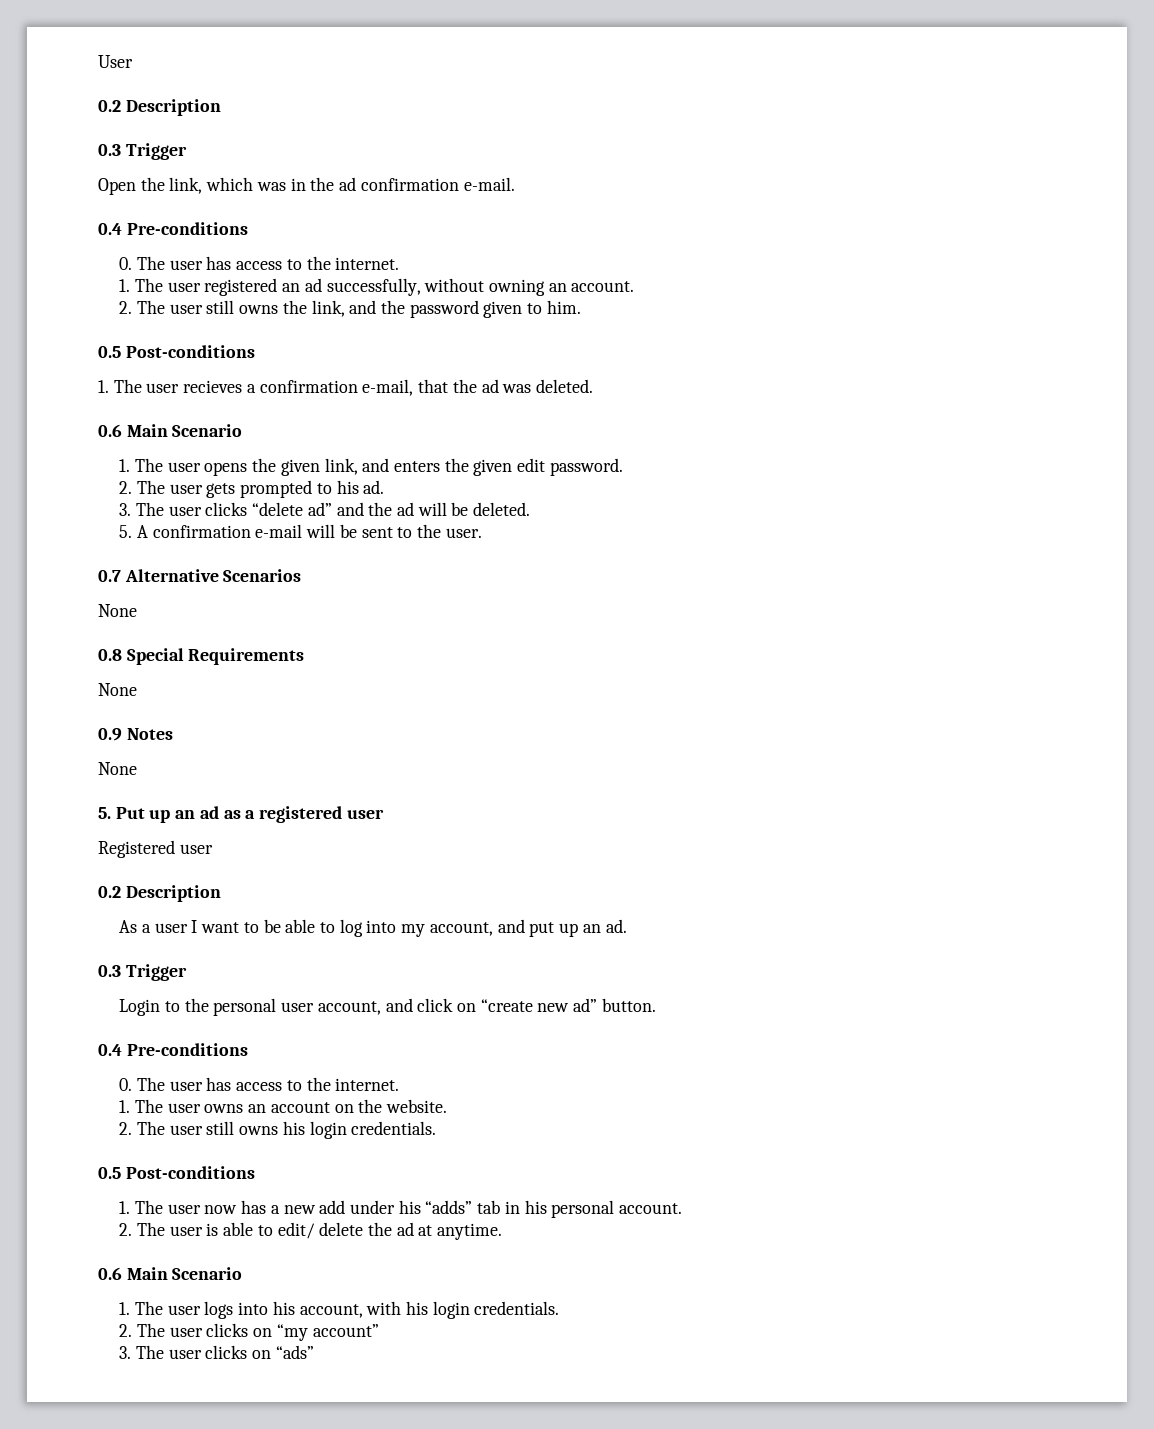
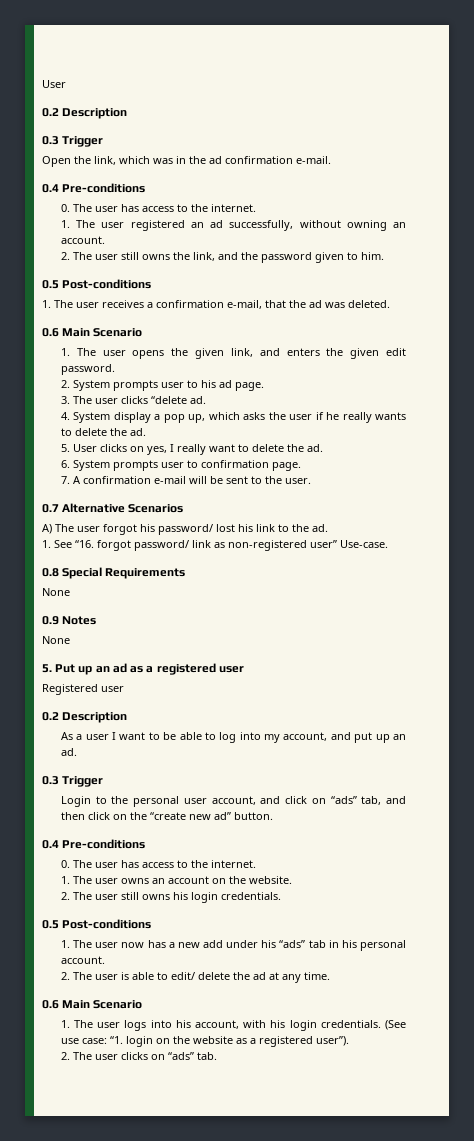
- 1. The user recieves a confirmation e-mail, that the ad was deleted.
+ 1. The user receives a confirmation e-mail, that the ad was deleted.
- 2. The user gets prompted to his ad.
+ 2. System prompts user to his ad page.
- 3. The user clicks “delete ad” and the ad will be deleted.
- 5. A confirmation e-mail will be sent to the user.
+ 3. The user clicks “delete ad.
+ 4. System display a pop up, which asks the user if he really wants to delete the ad.
+ 5. User clicks on yes, I really want to delete the ad.
+ 6. System prompts user to confirmation page.
+ 7. A confirmation e-mail will be sent to the user.
  0.7 Alternative Scenarios
- None
+ A) The user forgot his password/ lost his link to the ad.
+ 1. See “16. forgot password/ link as non-registered user” Use-case.
- Login to the personal user account, and click on “create new ad” button.
+ Login to the personal user account, and click on “ads” tab, and then click on the “create new ad” button.
- 1. The user now has a new add under his “adds” tab in his personal account.
+ 1. The user now has a new add under his “ads” tab in his personal account.
- 2. The user is able to edit/ delete the ad at anytime.
+ 2. The user is able to edit/ delete the ad at any time.
+ (See use case: “1. login on the website as a registered user”).
- 2. The user clicks on “my account”
- 3. The user clicks on “ads”
+ 2. The user clicks on “ads” tab.

